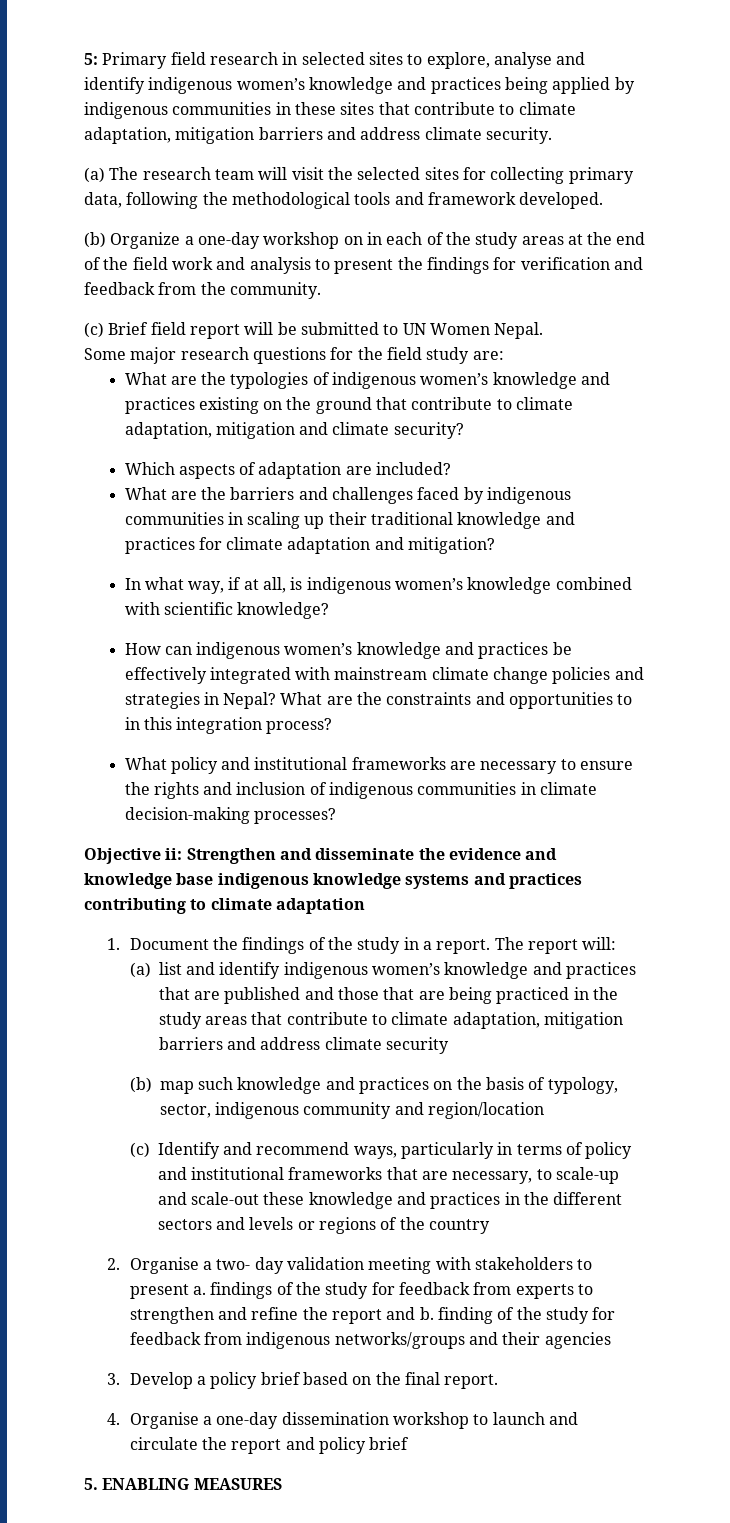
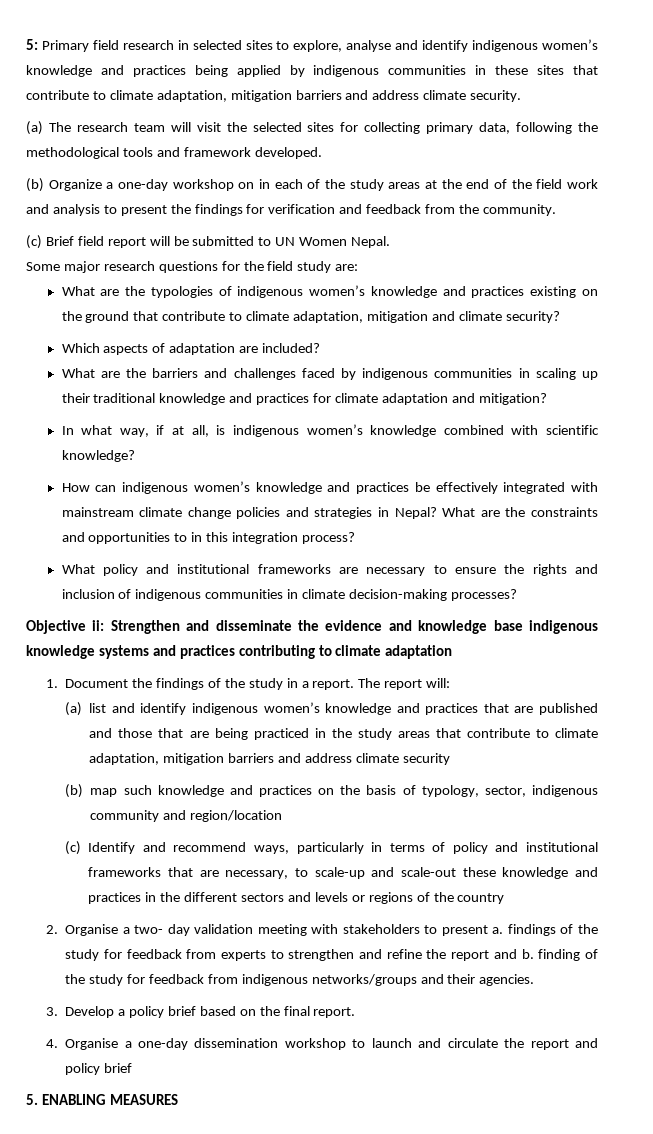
- 2. Organise a two- day validation meeting with stakeholders to present a. findings of the study for feedback from experts to strengthen and refine the report and b. finding of the study for feedback from indigenous networks/groups and their agencies
+ 2. Organise a two- day validation meeting with stakeholders to present a. findings of the study for feedback from experts to strengthen and refine the report and b. finding of the study for feedback from indigenous networks/groups and their agencies.

